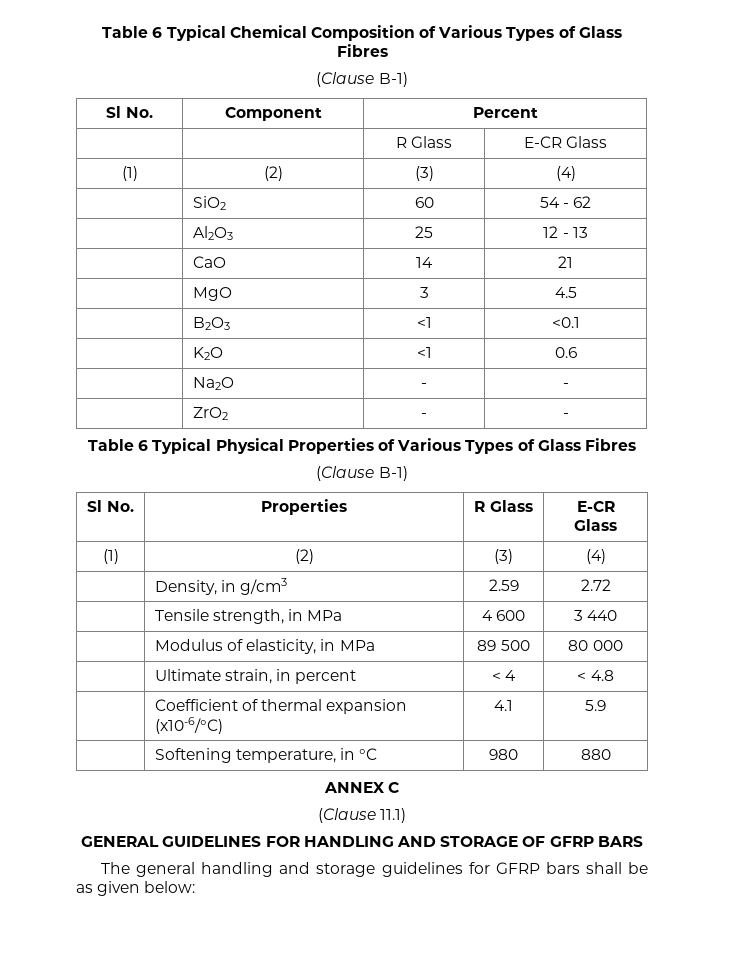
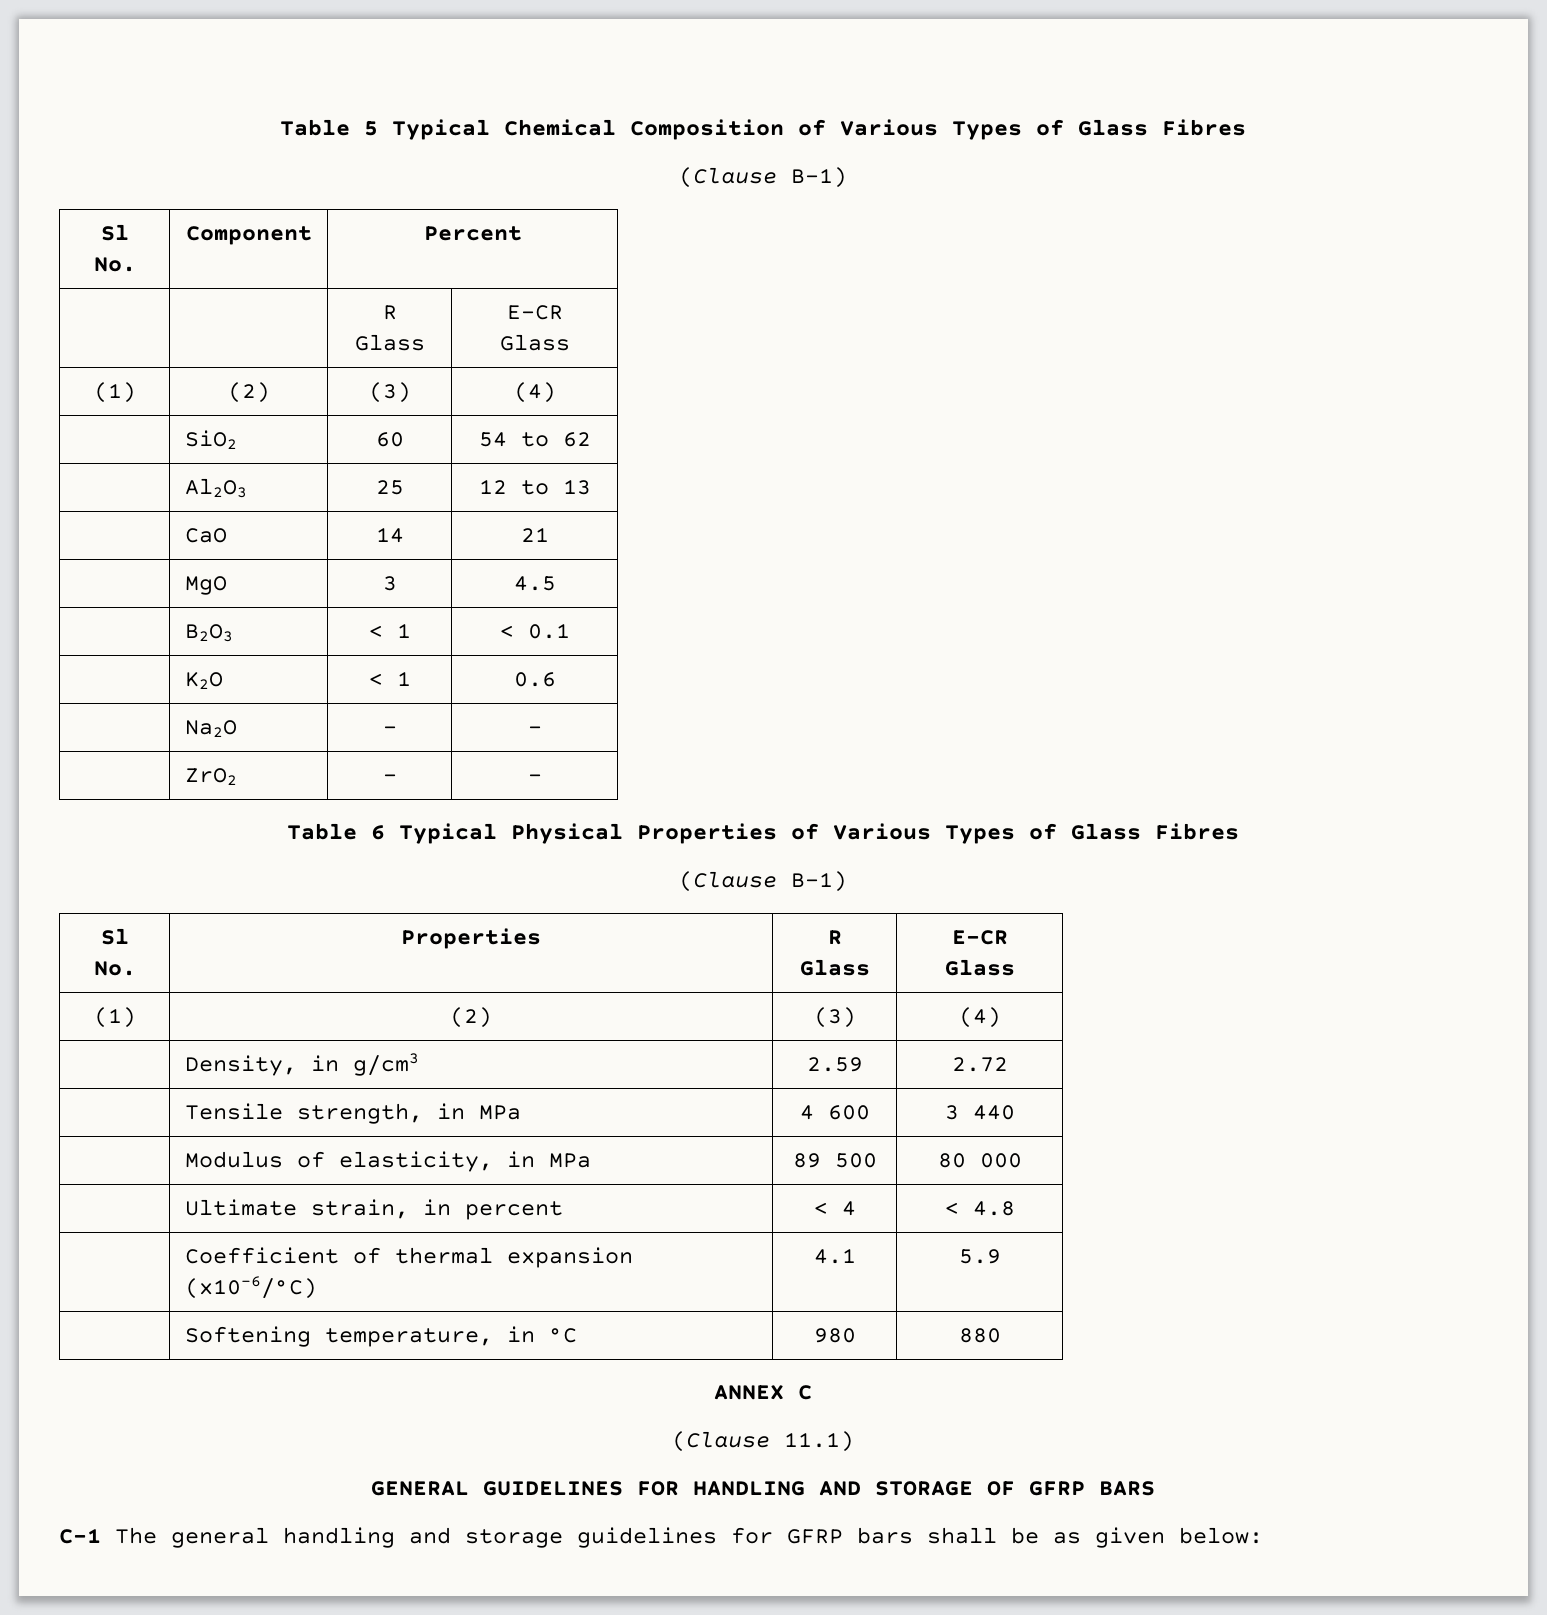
- Table 6 Typical Chemical Composition of Various Types of Glass Fibres
+ Table 5 Typical Chemical Composition of Various Types of Glass Fibres
- | SiO2 | 60 | 54 - 62
+ | SiO2 | 60 | 54 to 62
- | Al2O3 | 25 | 12 - 13
+ | Al2O3 | 25 | 12 to 13
- | B2O3 | <1 | <0.1
+ | B2O3 | < 1 | < 0.1
- | K2O | <1 | 0.6
+ | K2O | < 1 | 0.6
- The general handling and storage guidelines for GFRP bars shall be as given below:
+ C-1 The general handling and storage guidelines for GFRP bars shall be as given below:

